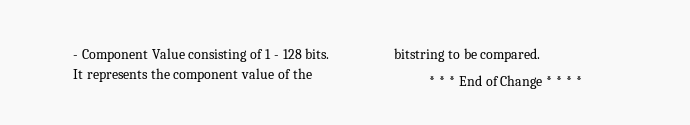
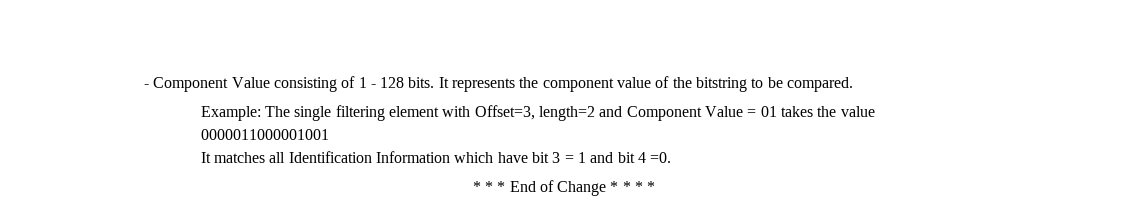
+ Example: The single filtering element with Offset=3, length=2 and Component Value = 01 takes the value
+ 0000011000001001
+ It matches all Identification Information which have bit 3 = 1 and bit 4 =0.

